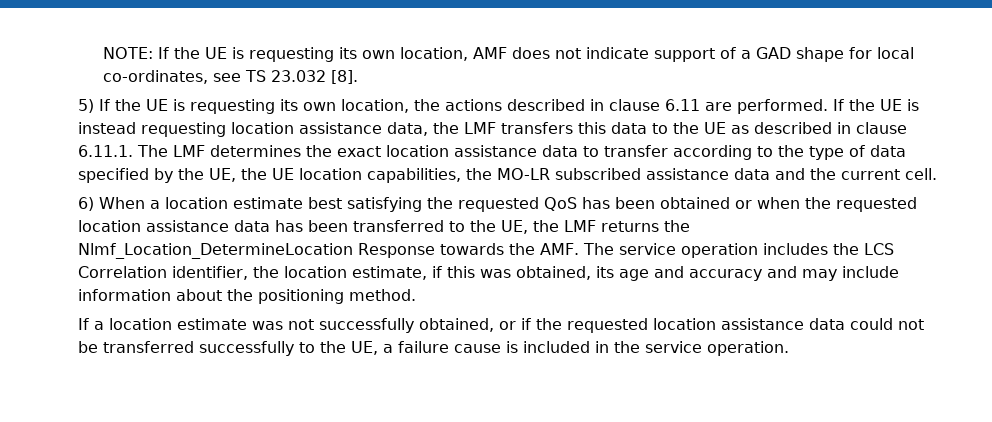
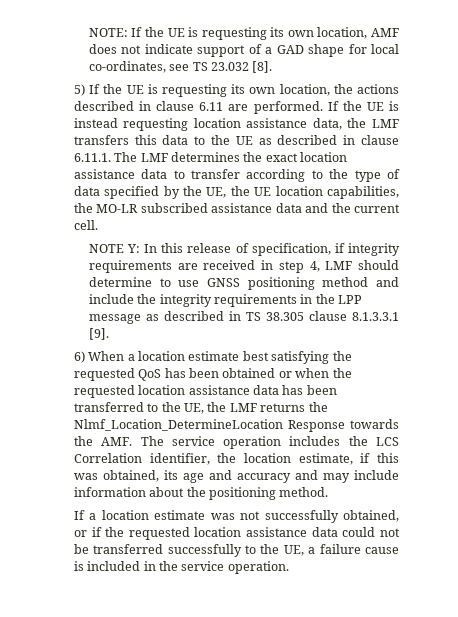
+ NOTE Y: In this release of specification, if integrity requirements are received in step 4, LMF should determine to use GNSS positioning method and include the integrity requirements in the LPP message as described in TS 38.305 clause 8.1.3.3.1 [9].

